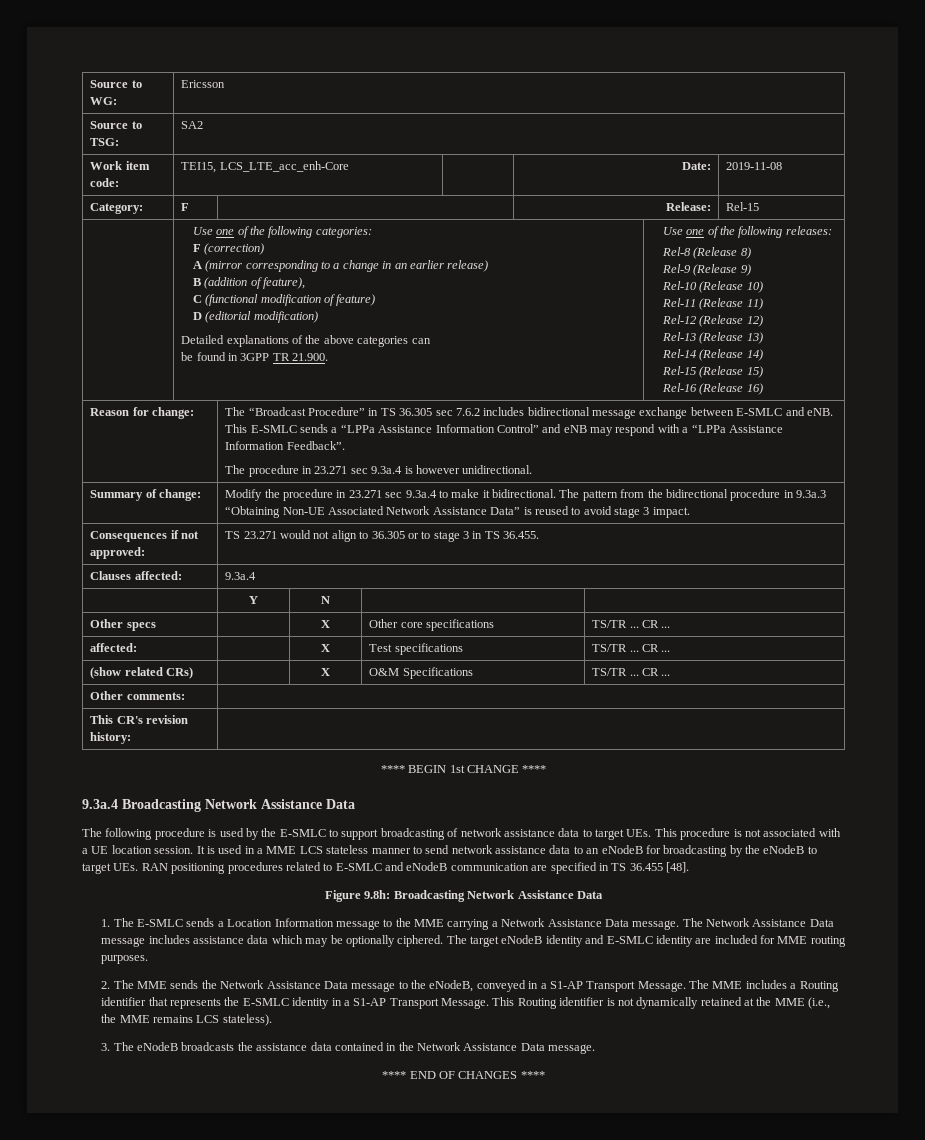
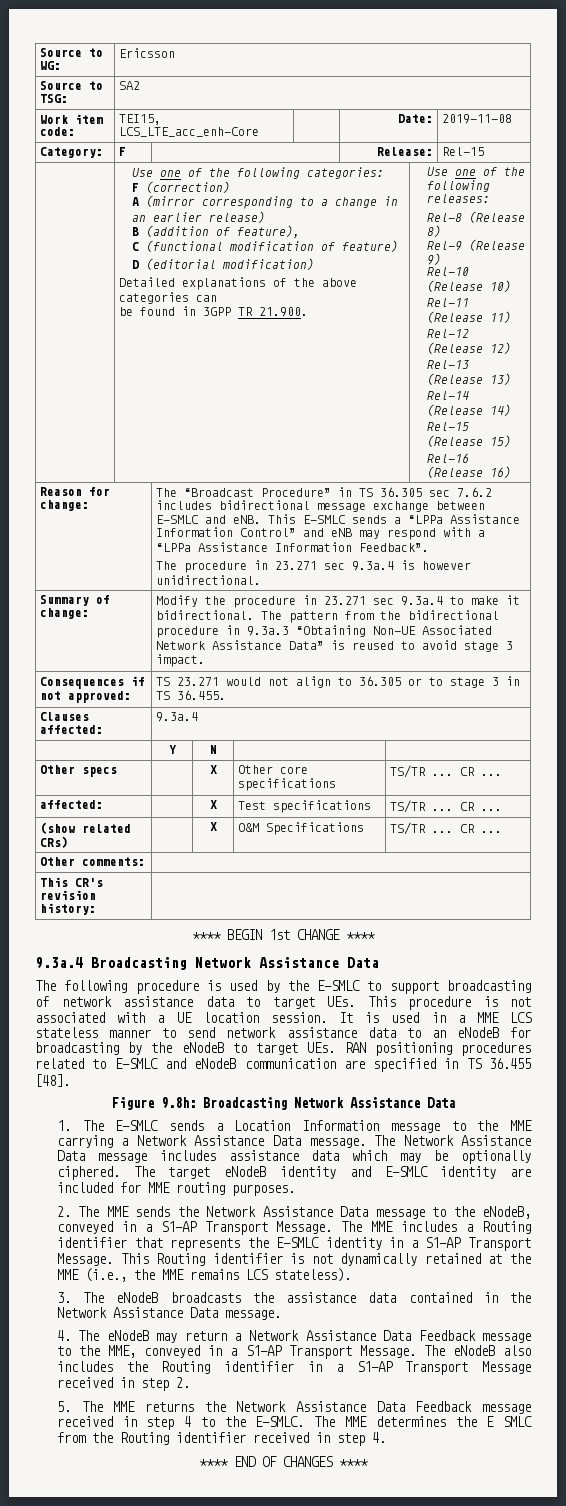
+ 4. The eNodeB may return a Network Assistance Data Feedback message to the MME, conveyed in a S1-AP Transport Message. The eNodeB also includes the Routing identifier in a S1-AP Transport Message received in step 2.
+ 5. The MME returns the Network Assistance Data Feedback message received in step 4 to the E-SMLC. The MME determines the E SMLC from the Routing identifier received in step 4.

